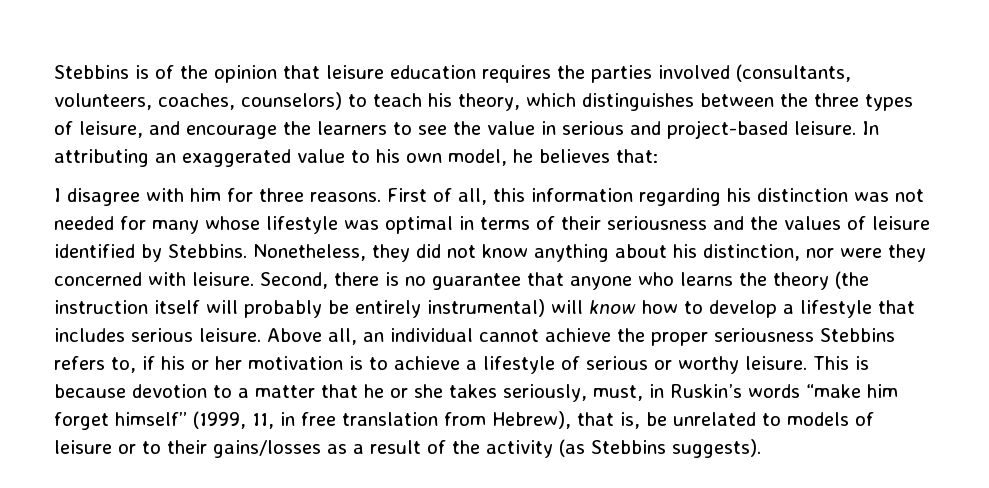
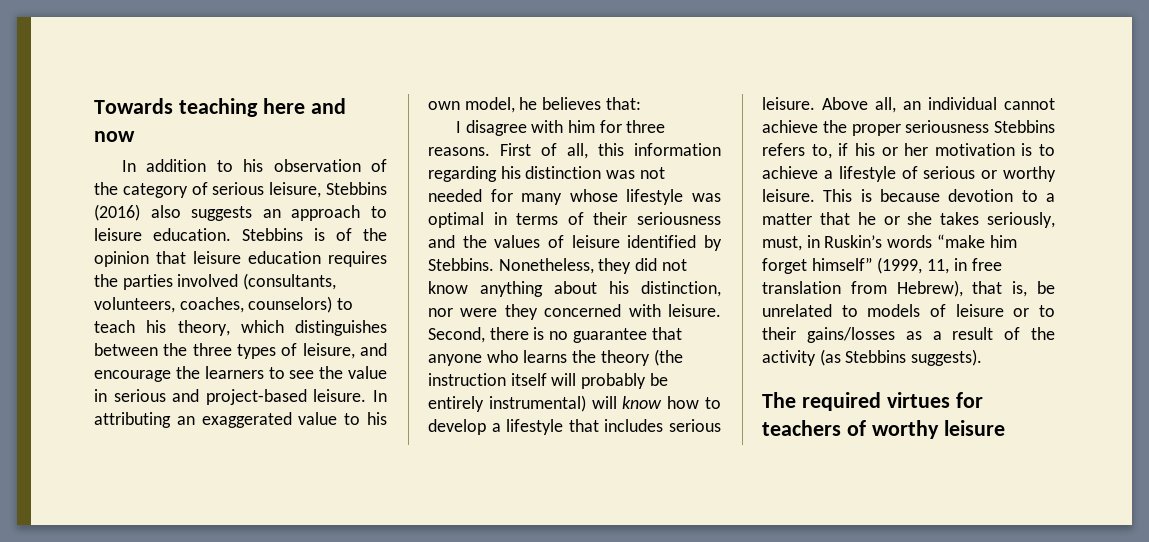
+ Towards teaching here and now
+ In addition to his observation of the category of serious leisure, Stebbins (2016) also suggests an approach to leisure education.
+ The required virtues for teachers of worthy leisure

